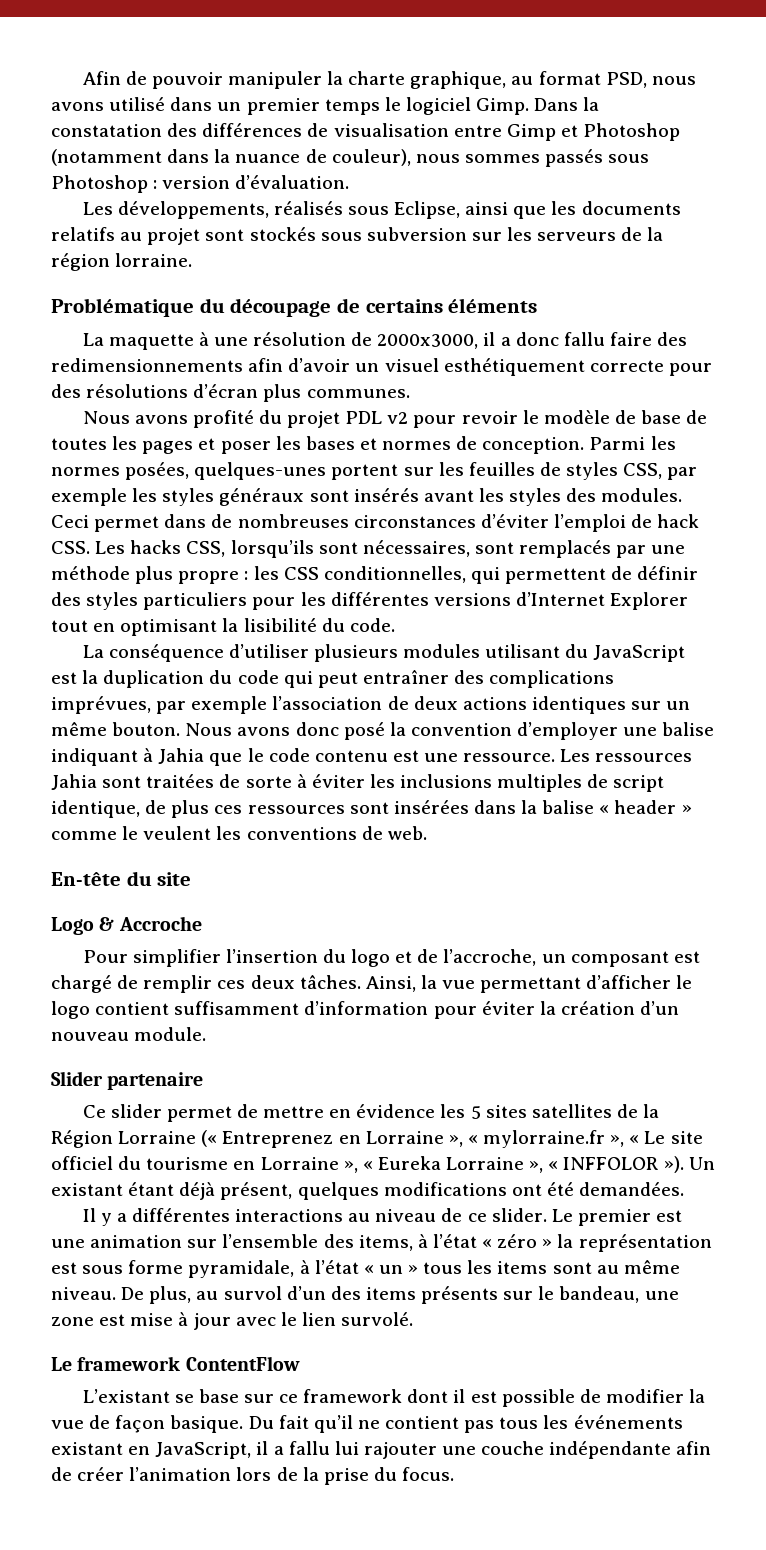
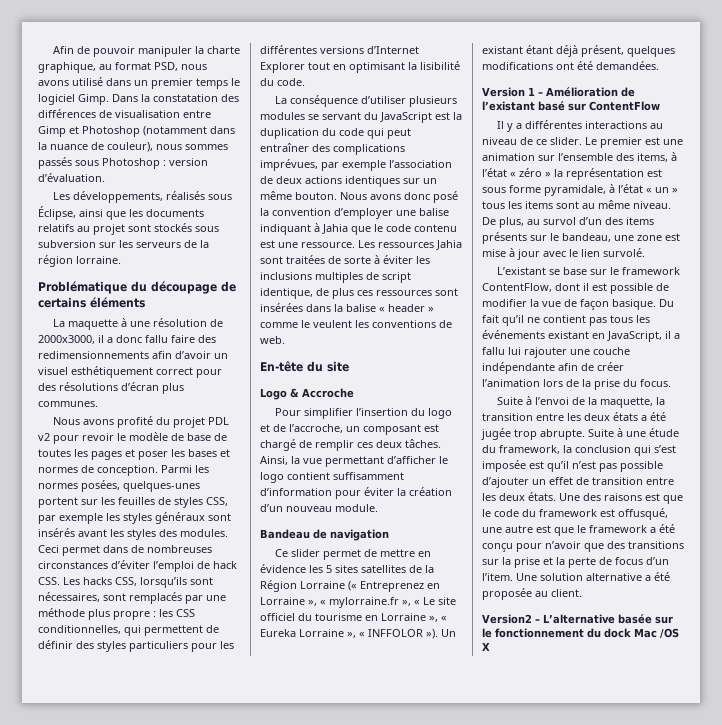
- Les développements, réalisés sous Eclipse, ainsi que les documents relatifs au projet sont stockés sous subversion sur les serveurs de la région lorraine.
+ Les développements, réalisés sous Éclipse, ainsi que les documents relatifs au projet sont stockés sous subversion sur les serveurs de la région lorraine.
- La maquette à une résolution de 2000x3000, il a donc fallu faire des redimensionnements afin d’avoir un visuel esthétiquement correcte pour des résolutions d’écran plus communes.
+ La maquette à une résolution de 2000x3000, il a donc fallu faire des redimensionnements afin d’avoir un visuel esthétiquement correct pour des résolutions d’écran plus communes.
- La conséquence d’utiliser plusieurs modules utilisant du JavaScript est la duplication du code qui peut entraîner des complications imprévues, par exemple l’association de deux actions identiques sur un même bouton.
+ La conséquence d’utiliser plusieurs modules se servant du JavaScript est la duplication du code qui peut entraîner des complications imprévues, par exemple l’association de deux actions identiques sur un même bouton.
- Slider partenaire
+ Bandeau de navigation
+ Version 1 – Amélioration de l’existant basé sur ContentFlow
- Le framework ContentFlow
- L’existant se base sur ce framework dont il est possible de modifier la vue de façon basique.
+ L’existant se base sur le framework ContentFlow, dont il est possible de modifier la vue de façon basique.
+ Suite à l’envoi de la maquette, la transition entre les deux états a été jugée trop abrupte. Suite à une étude du framework, la conclusion qui s’est imposée est qu’il n’est pas possible d’ajouter un effet de transition entre les deux états. Une des raisons est que le code du framework est offusqué, une autre est que le framework a été conçu pour n’avoir que des transitions sur la prise et la perte de focus d’un l’item. Une solution alternative a été proposée au client.
+ Version2 – L’alternative basée sur le fonctionnement du dock Mac /OS X

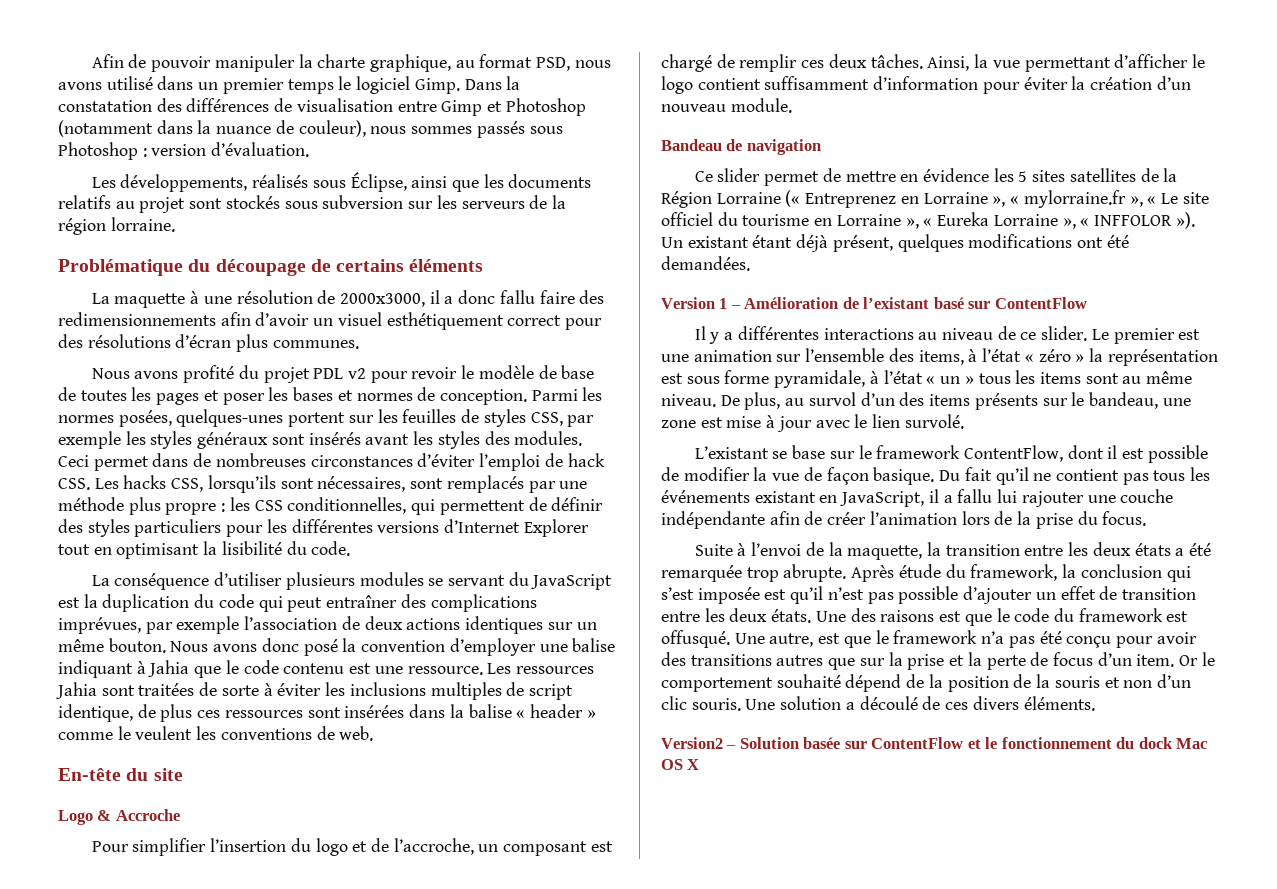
- Suite à l’envoi de la maquette, la transition entre les deux états a été jugée trop abrupte.
+ Suite à l’envoi de la maquette, la transition entre les deux états a été remarquée trop abrupte.
- Suite à une étude du framework, la conclusion qui s’est imposée est qu’il n’est pas possible d’ajouter un effet de transition entre les deux états.
+ Après étude du framework, la conclusion qui s’est imposée est qu’il n’est pas possible d’ajouter un effet de transition entre les deux états.
- Une des raisons est que le code du framework est offusqué, une autre est que le framework a été conçu pour n’avoir que des transitions sur la prise et la perte de focus d’un l’item. Une solution alternative a été proposée au client.
+ Une des raisons est que le code du framework est offusqué. Une autre, est que le framework n’a pas été conçu pour avoir des transitions autres que sur la prise et la perte de focus d’un item. Or le comportement souhaité dépend de la position de la souris et non d’un clic souris. Une solution a découlé de ces divers éléments.
- Version2 – L’alternative basée sur le fonctionnement du dock Mac /OS X
+ Version2 – Solution basée sur ContentFlow et le fonctionnement du dock Mac OS X

